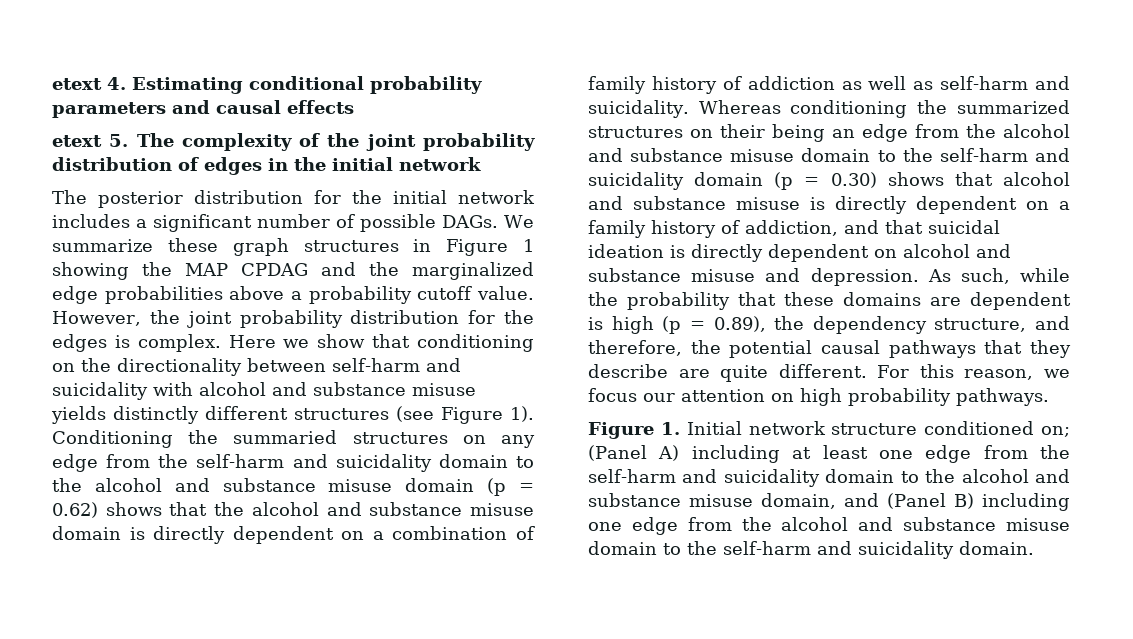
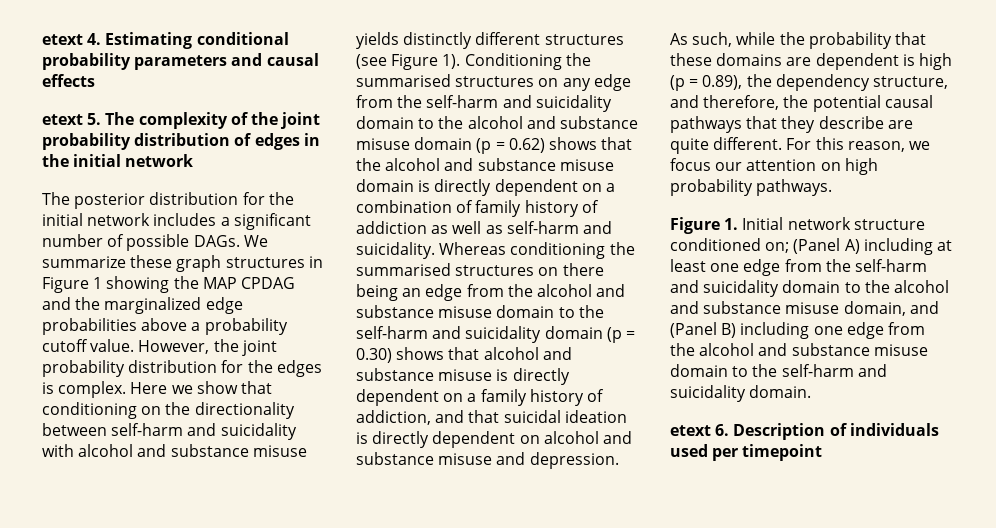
- Conditioning the summaried structures on any edge from the self-harm and suicidality domain to the alcohol and substance misuse domain (p = 0.62) shows that the alcohol and substance misuse domain is directly dependent on a combination of family history of addiction as well as self-harm and suicidality.
+ Conditioning the summarised structures on any edge from the self-harm and suicidality domain to the alcohol and substance misuse domain (p = 0.62) shows that the alcohol and substance misuse domain is directly dependent on a combination of family history of addiction as well as self-harm and suicidality.
- Whereas conditioning the summarized structures on their being an edge from the alcohol and substance misuse domain to the self-harm and suicidality domain (p = 0.30) shows that alcohol and substance misuse is directly dependent on a family history of addiction, and that suicidal ideation is directly dependent on alcohol and substance misuse and depression.
+ Whereas conditioning the summarised structures on there being an edge from the alcohol and substance misuse domain to the self-harm and suicidality domain (p = 0.30) shows that alcohol and substance misuse is directly dependent on a family history of addiction, and that suicidal ideation is directly dependent on alcohol and substance misuse and depression.
+ etext 6. Description of individuals used per timepoint

